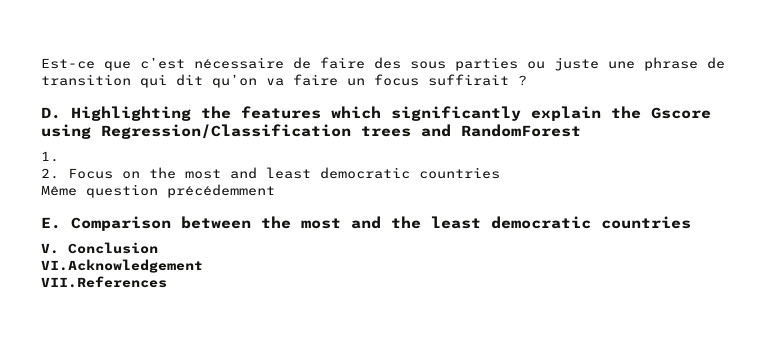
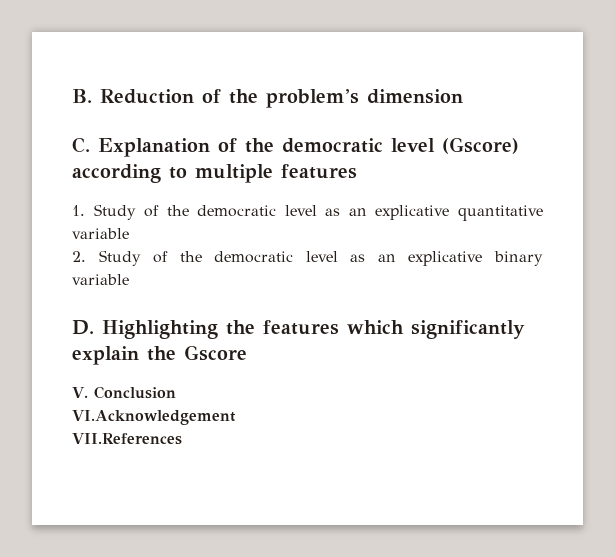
- Est-ce que c’est nécessaire de faire des sous parties ou juste une phrase de transition qui dit qu’on va faire un focus suffirait ?
+ B. Reduction of the problem’s dimension
+ C. Explanation of the democratic level (Gscore) according to multiple features
+ 1. Study of the democratic level as an explicative quantitative variable
+ 2. Study of the democratic level as an explicative binary variable
- D. Highlighting the features which significantly explain the Gscore using Regression/Classification trees and RandomForest
- 1.
- 2. Focus on the most and least democratic countries
- Même question précédemment
- E. Comparison between the most and the least democratic countries
+ D. Highlighting the features which significantly explain the Gscore

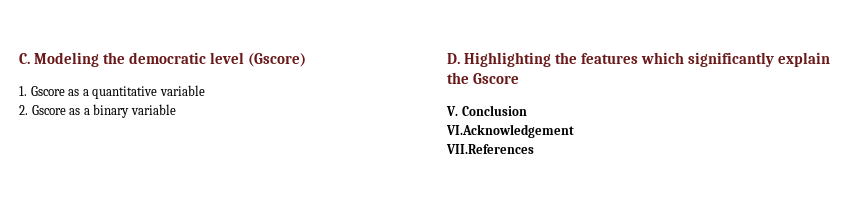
- B. Reduction of the problem’s dimension
- C. Explanation of the democratic level (Gscore) according to multiple features
- 1. Study of the democratic level as an explicative quantitative variable
- 2. Study of the democratic level as an explicative binary variable
+ C. Modeling the democratic level (Gscore)
+ 1. Gscore as a quantitative variable
+ 2. Gscore as a binary variable

